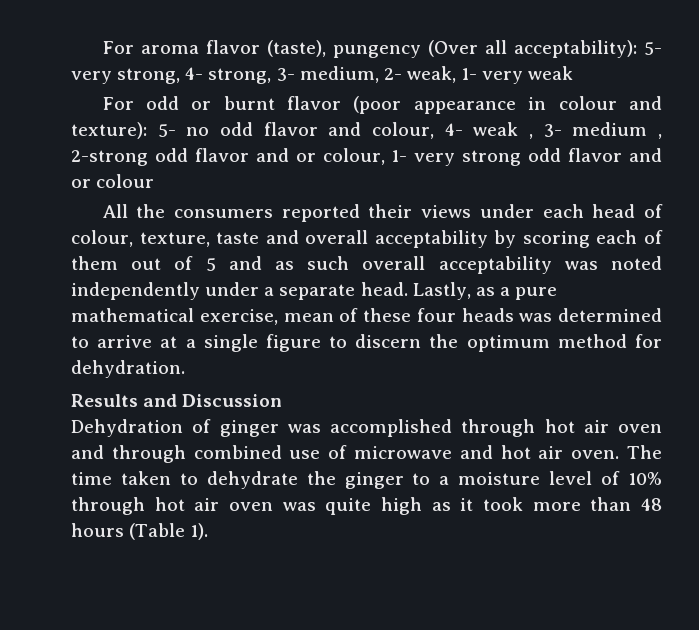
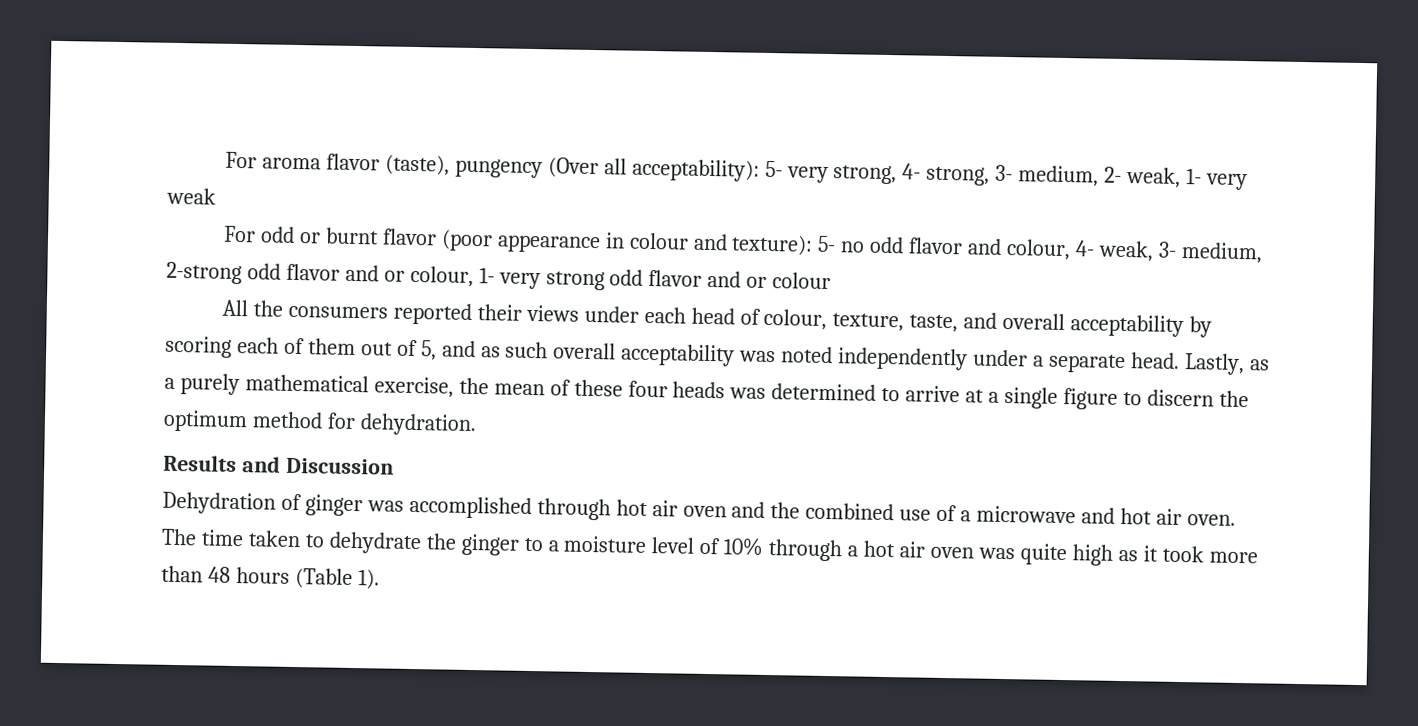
- For odd or burnt flavor (poor appearance in colour and texture): 5- no odd flavor and colour, 4- weak , 3- medium , 2-strong odd flavor and or colour, 1- very strong odd flavor and or colour
+ For odd or burnt flavor (poor appearance in colour and texture): 5- no odd flavor and colour, 4- weak, 3- medium, 2-strong odd flavor and or colour, 1- very strong odd flavor and or colour
- All the consumers reported their views under each head of colour, texture, taste and overall acceptability by scoring each of them out of 5 and as such overall acceptability was noted independently under a separate head.
+ All the consumers reported their views under each head of colour, texture, taste, and overall acceptability by scoring each of them out of 5, and as such overall acceptability was noted independently under a separate head.
- Lastly, as a pure mathematical exercise, mean of these four heads was determined to arrive at a single figure to discern the optimum method for dehydration.
+ Lastly, as a purely mathematical exercise, the mean of these four heads was determined to arrive at a single figure to discern the optimum method for dehydration.
- Dehydration of ginger was accomplished through hot air oven and through combined use of microwave and hot air oven.
+ Dehydration of ginger was accomplished through hot air oven and the combined use of a microwave and hot air oven.
- The time taken to dehydrate the ginger to a moisture level of 10% through hot air oven was quite high as it took more than 48 hours (Table 1).
+ The time taken to dehydrate the ginger to a moisture level of 10% through a hot air oven was quite high as it took more than 48 hours (Table 1).

